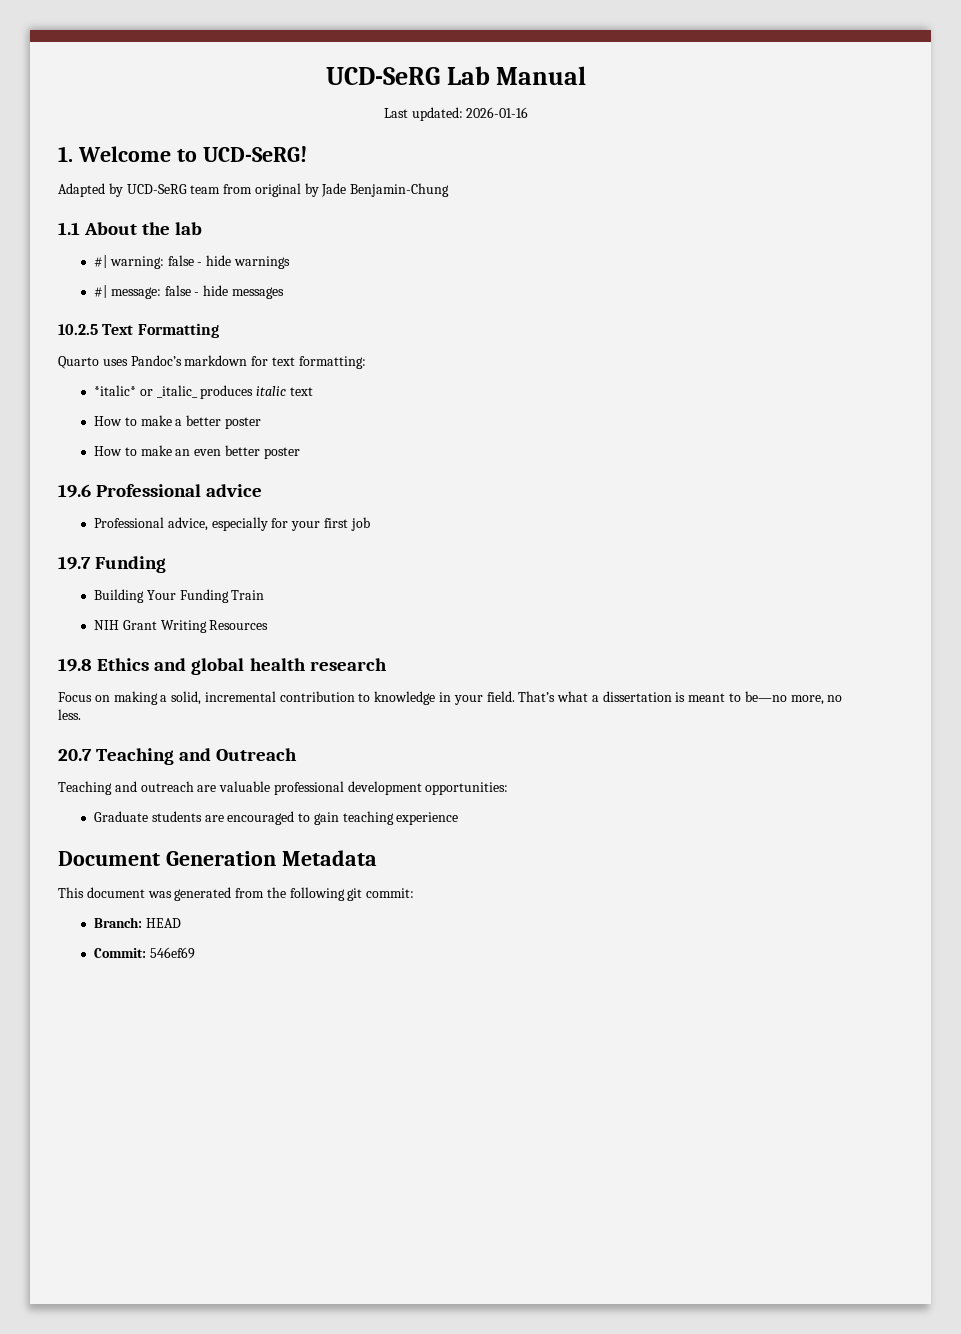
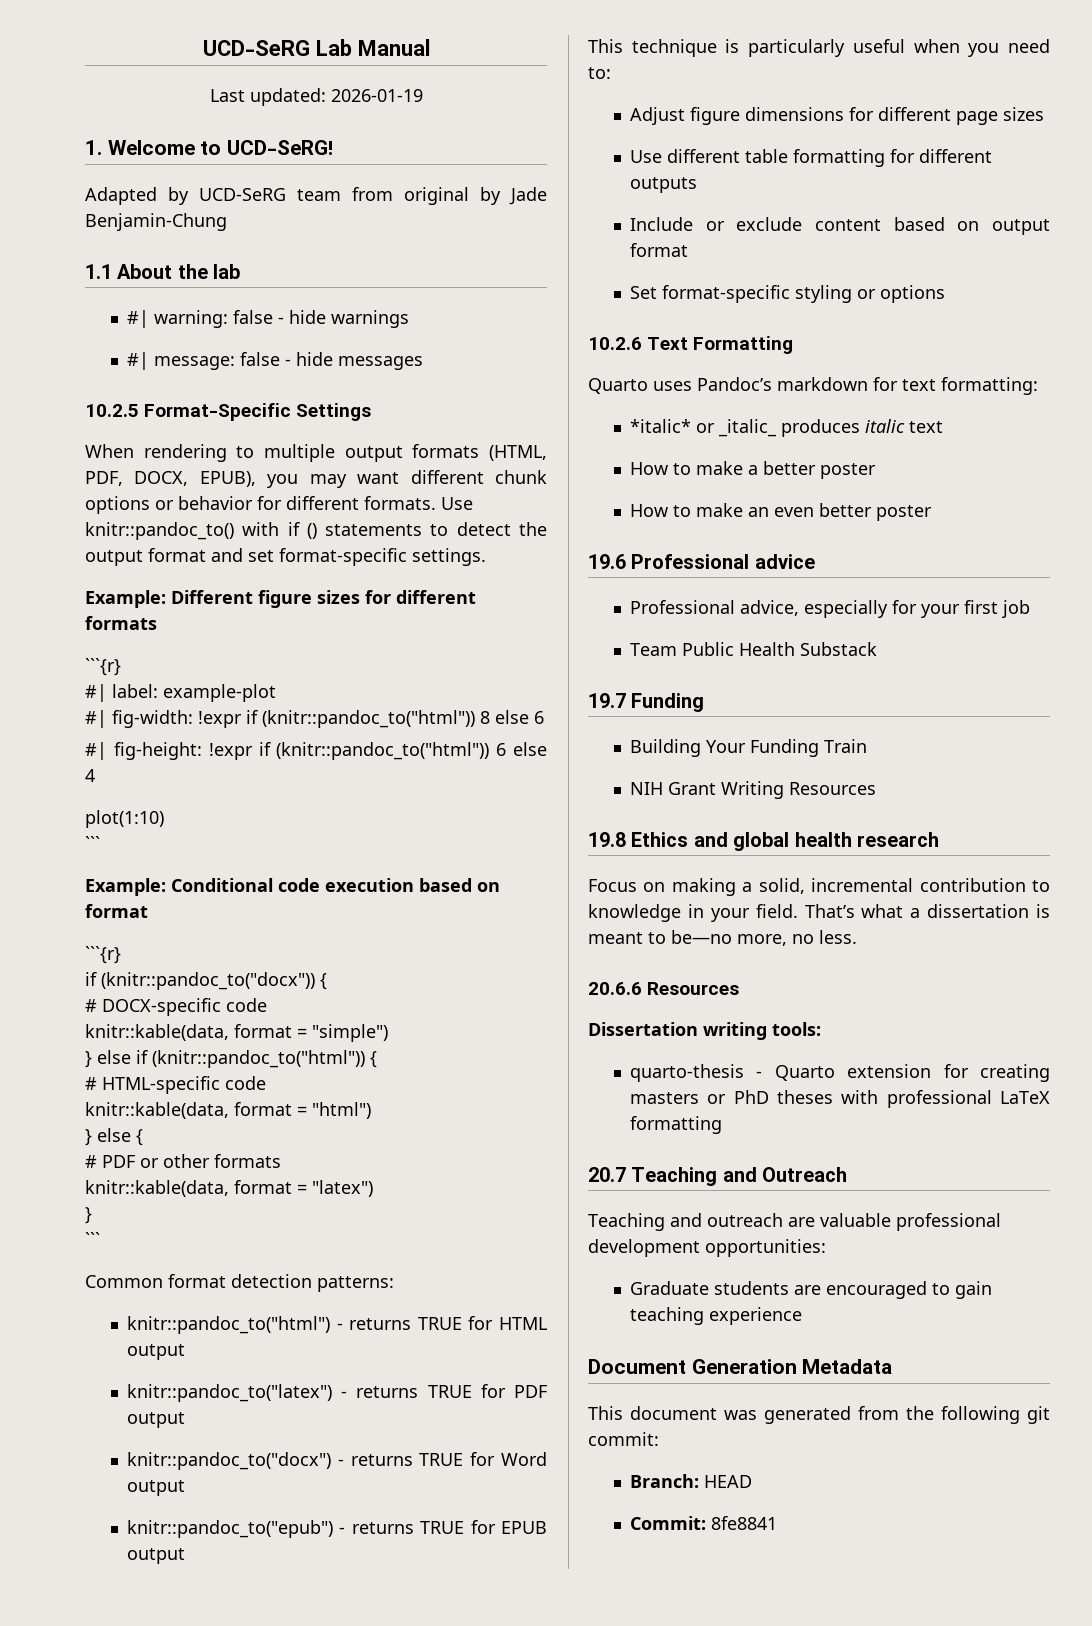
- Last updated: 2026-01-16
+ Last updated: 2026-01-19
- 10.2.5 Text Formatting
+ 10.2.5 Format-Specific Settings
+ When rendering to multiple output formats (HTML, PDF, DOCX, EPUB), you may want different chunk options or behavior for different formats. Use knitr::pandoc_to() with if () statements to detect the output format and set format-specific settings.
+ Example: Different figure sizes for different formats
+ ```{r}
+ #| label: example-plot
+ #| fig-width: !expr if (knitr::pandoc_to("html")) 8 else 6
+ #| fig-height: !expr if (knitr::pandoc_to("html")) 6 else 4
+ plot(1:10)
+ ```
+ Example: Conditional code execution based on format
+ ```{r}
+ if (knitr::pandoc_to("docx")) {
+ # DOCX-specific code
+ knitr::kable(data, format = "simple")
+ } else if (knitr::pandoc_to("html")) {
+ # HTML-specific code
+ knitr::kable(data, format = "html")
+ } else {
+ # PDF or other formats
+ knitr::kable(data, format = "latex")
+ }
+ ```
+ Common format detection patterns:
+ knitr::pandoc_to("html") - returns TRUE for HTML output
+ knitr::pandoc_to("latex") - returns TRUE for PDF output
+ knitr::pandoc_to("docx") - returns TRUE for Word output
+ knitr::pandoc_to("epub") - returns TRUE for EPUB output
+ This technique is particularly useful when you need to:
+ Adjust figure dimensions for different page sizes
+ Use different table formatting for different outputs
+ Include or exclude content based on output format
+ Set format-specific styling or options
+ 10.2.6 Text Formatting
+ Team Public Health Substack
+ 20.6.6 Resources
+ Dissertation writing tools:
+ quarto-thesis - Quarto extension for creating masters or PhD theses with professional LaTeX formatting
- Commit: 546ef69
+ Commit: 8fe8841

